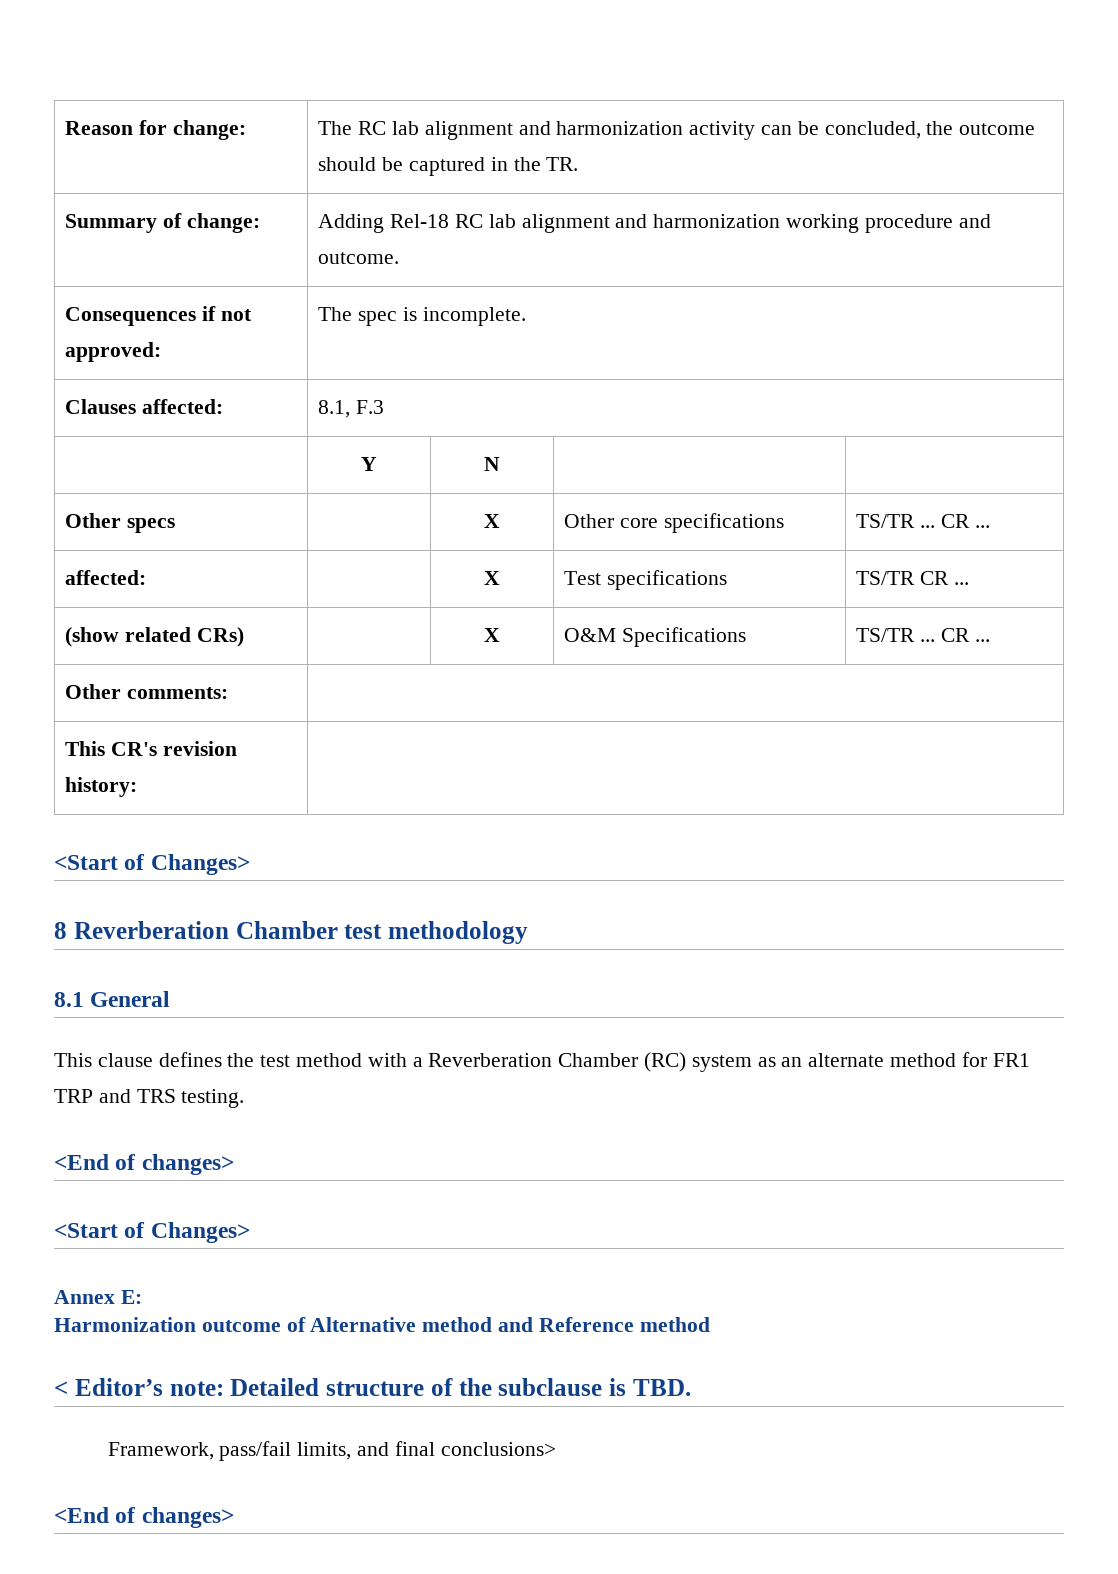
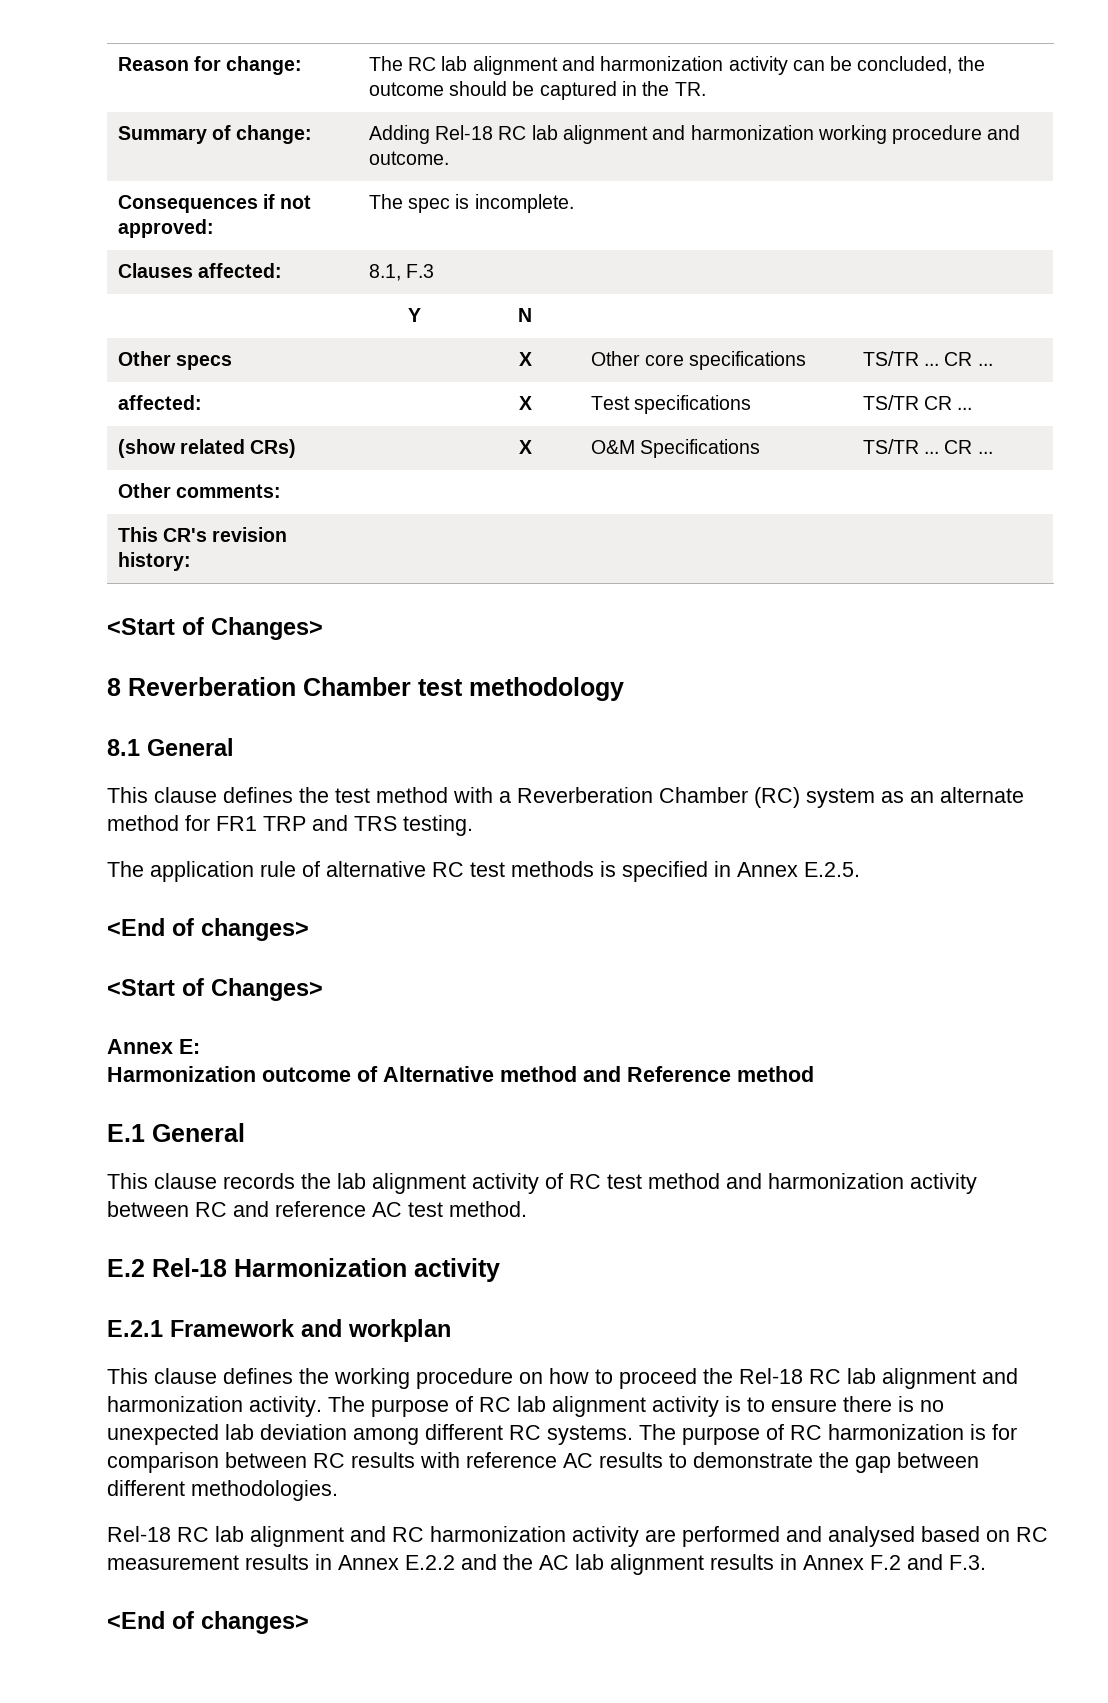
+ The application rule of alternative RC test methods is specified in Annex E.2.5.
- < Editor’s note: Detailed structure of the subclause is TBD.
- Framework, pass/fail limits, and final conclusions>
+ E.1 General
+ This clause records the lab alignment activity of RC test method and harmonization activity between RC and reference AC test method.
+ E.2 Rel-18 Harmonization activity
+ E.2.1 Framework and workplan
+ This clause defines the working procedure on how to proceed the Rel-18 RC lab alignment and harmonization activity. The purpose of RC lab alignment activity is to ensure there is no unexpected lab deviation among different RC systems. The purpose of RC harmonization is for comparison between RC results with reference AC results to demonstrate the gap between different methodologies.
+ Rel-18 RC lab alignment and RC harmonization activity are performed and analysed based on RC measurement results in Annex E.2.2 and the AC lab alignment results in Annex F.2 and F.3.

